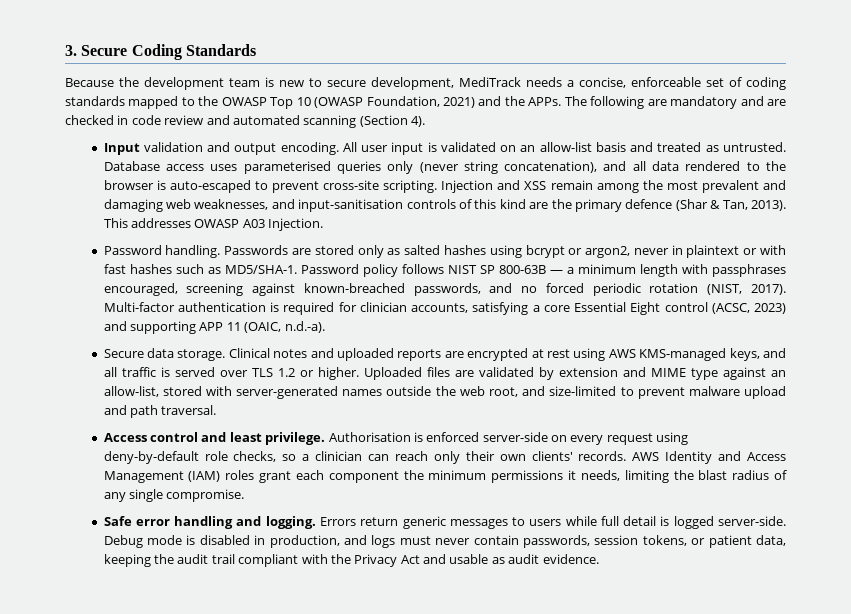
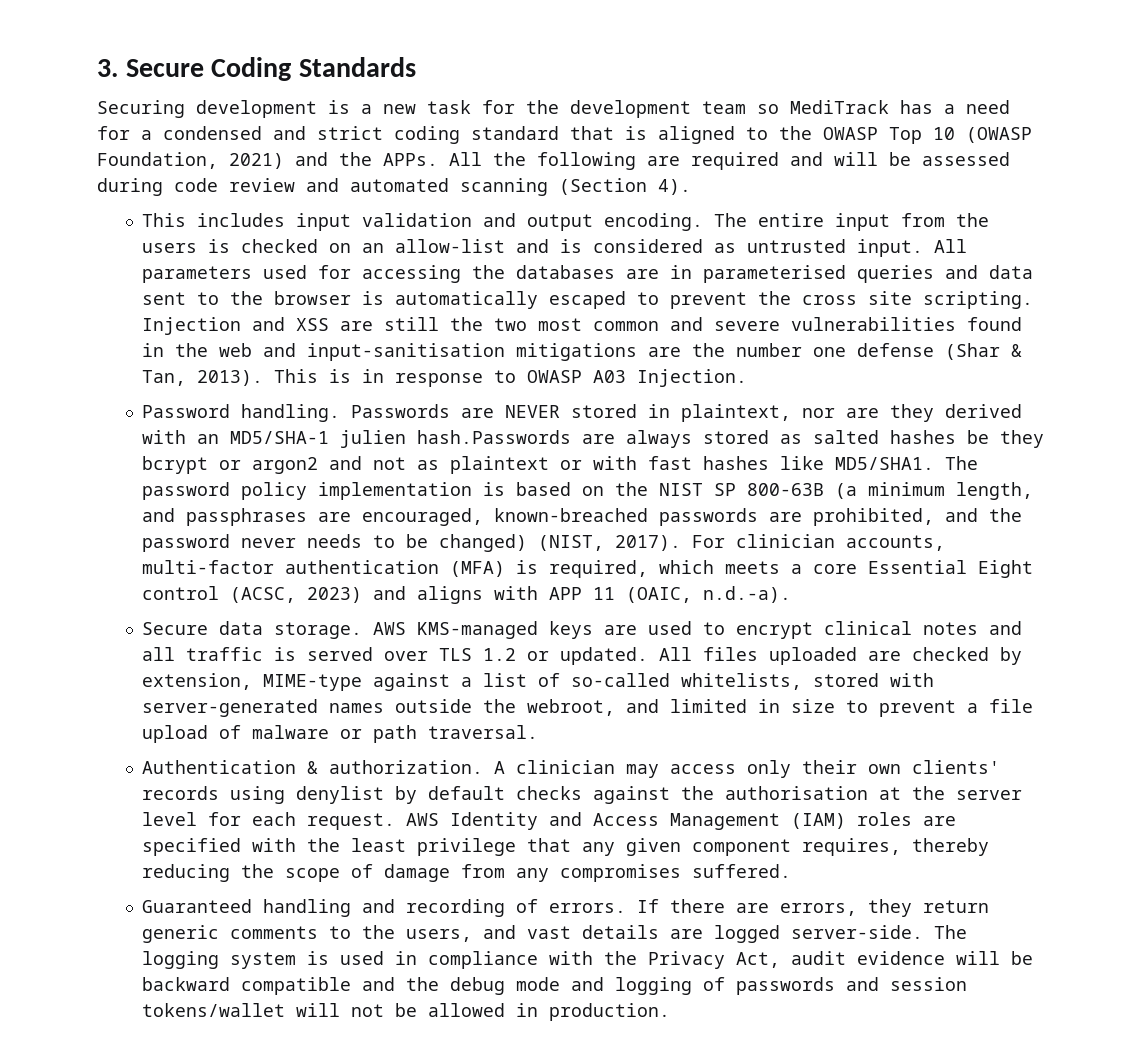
- Because the development team is new to secure development, MediTrack needs a concise, enforceable set of coding standards mapped to the OWASP Top 10 (OWASP Foundation, 2021) and the APPs.
+ Securing development is a new task for the development team so MediTrack has a need for a condensed and strict coding standard that is aligned to the OWASP Top 10 (OWASP Foundation, 2021) and the APPs.
- The following are mandatory and are checked in code review and automated scanning (Section 4).
+ All the following are required and will be assessed during code review and automated scanning (Section 4).
- Input validation and output encoding.
+ This includes input validation and output encoding.
- All user input is validated on an allow-list basis and treated as untrusted. Database access uses parameterised queries only (never string concatenation), and all data rendered to the browser is auto-escaped to prevent cross-site scripting. Injection and XSS remain among the most prevalent and damaging web weaknesses, and input-sanitisation controls of this kind are the primary defence (Shar & Tan, 2013).
+ The entire input from the users is checked on an allow-list and is considered as untrusted input. All parameters used for accessing the databases are in parameterised queries and data sent to the browser is automatically escaped to prevent the cross site scripting. Injection and XSS are still the two most common and severe vulnerabilities found in the web and input-sanitisation mitigations are the number one defense (Shar & Tan, 2013).
- This addresses OWASP A03 Injection.
+ This is in response to OWASP A03 Injection.
- Passwords are stored only as salted hashes using bcrypt or argon2, never in plaintext or with fast hashes such as MD5/SHA-1. Password policy follows NIST SP 800-63B — a minimum length with passphrases encouraged, screening against known-breached passwords, and no forced periodic rotation (NIST, 2017). Multi-factor authentication is required for clinician accounts, satisfying a core Essential Eight control (ACSC, 2023) and supporting APP 11 (OAIC, n.d.-a).
+ Passwords are NEVER stored in plaintext, nor are they derived with an MD5/SHA-1 julien hash.Passwords are always stored as salted hashes be they bcrypt or argon2 and not as plaintext or with fast hashes like MD5/SHA1. The password policy implementation is based on the NIST SP 800-63B (a minimum length, and passphrases are encouraged, known-breached passwords are prohibited, and the password never needs to be changed) (NIST, 2017). For clinician accounts, multi-factor authentication (MFA) is required, which meets a core Essential Eight control (ACSC, 2023) and aligns with APP 11 (OAIC, n.d.-a).
- Clinical notes and uploaded reports are encrypted at rest using AWS KMS-managed keys, and all traffic is served over TLS 1.2 or higher. Uploaded files are validated by extension and MIME type against an allow-list, stored with server-generated names outside the web root, and size-limited to prevent malware upload and path traversal.
- Access control and least privilege. Authorisation is enforced server-side on every request using deny-by-default role checks, so a clinician can reach only their own clients' records.
+ AWS KMS-managed keys are used to encrypt clinical notes and all traffic is served over TLS 1.2 or updated. All files uploaded are checked by extension, MIME-type against a list of so-called whitelists, stored with server-generated names outside the webroot, and limited in size to prevent a file upload of malware or path traversal.
+ Authentication & authorization. A clinician may access only their own clients' records using denylist by default checks against the authorisation at the server level for each request.
- AWS Identity and Access Management (IAM) roles grant each component the minimum permissions it needs, limiting the blast radius of any single compromise.
- Safe error handling and logging. Errors return generic messages to users while full detail is logged server-side. Debug mode is disabled in production, and logs must never contain passwords, session tokens, or patient data, keeping the audit trail compliant with the Privacy Act and usable as audit evidence.
+ AWS Identity and Access Management (IAM) roles are specified with the least privilege that any given component requires, thereby reducing the scope of damage from any compromises suffered.
+ Guaranteed handling and recording of errors. If there are errors, they return generic comments to the users, and vast details are logged server-side. The logging system is used in compliance with the Privacy Act, audit evidence will be backward compatible and the debug mode and logging of passwords and session tokens/wallet will not be allowed in production.

